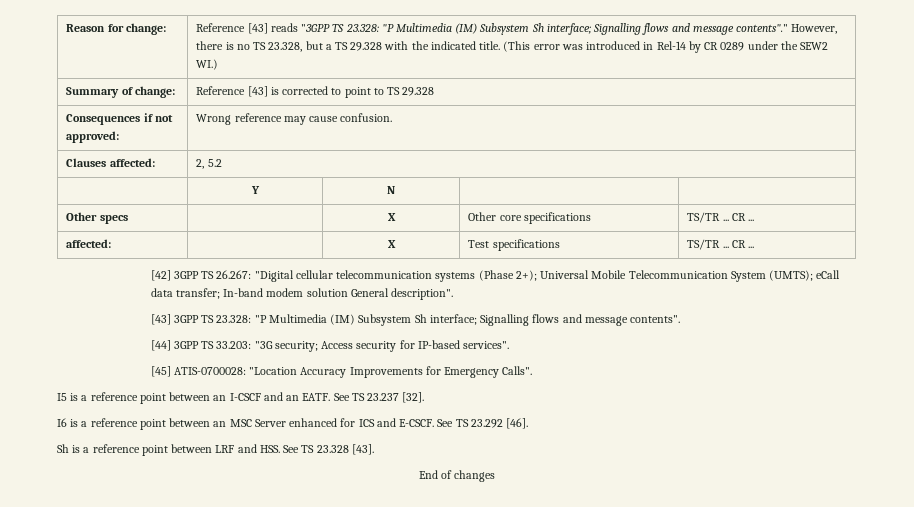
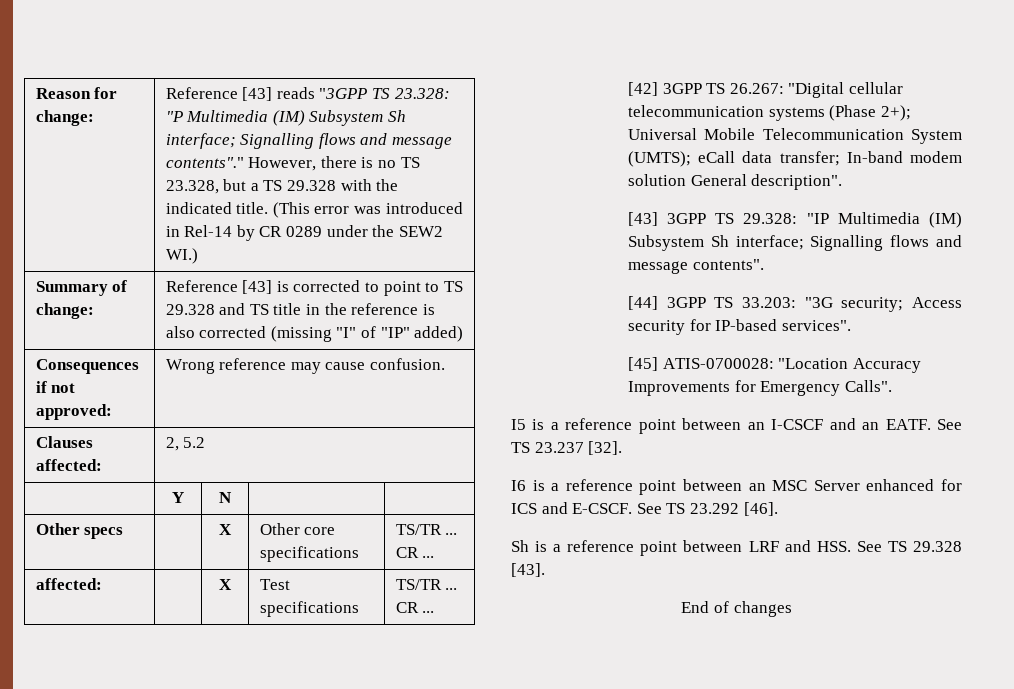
- Summary of change: | Reference [43] is corrected to point to TS 29.328
+ Summary of change: | Reference [43] is corrected to point to TS 29.328 and TS title in the reference is also corrected (missing "I" of "IP" added)
- [43] 3GPP TS 23.328: "P Multimedia (IM) Subsystem Sh interface; Signalling flows and message contents".
+ [43] 3GPP TS 29.328: "IP Multimedia (IM) Subsystem Sh interface; Signalling flows and message contents".
- Sh is a reference point between LRF and HSS. See TS 23.328 [43].
+ Sh is a reference point between LRF and HSS. See TS 29.328 [43].

